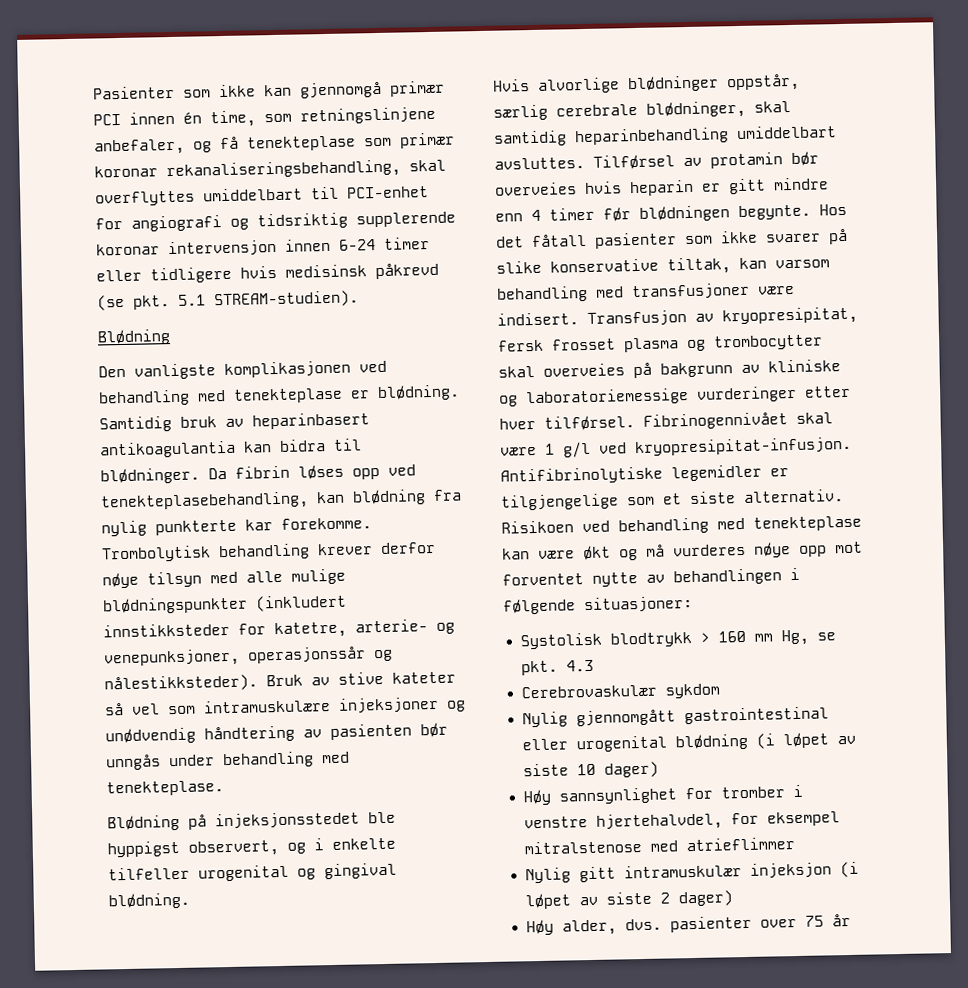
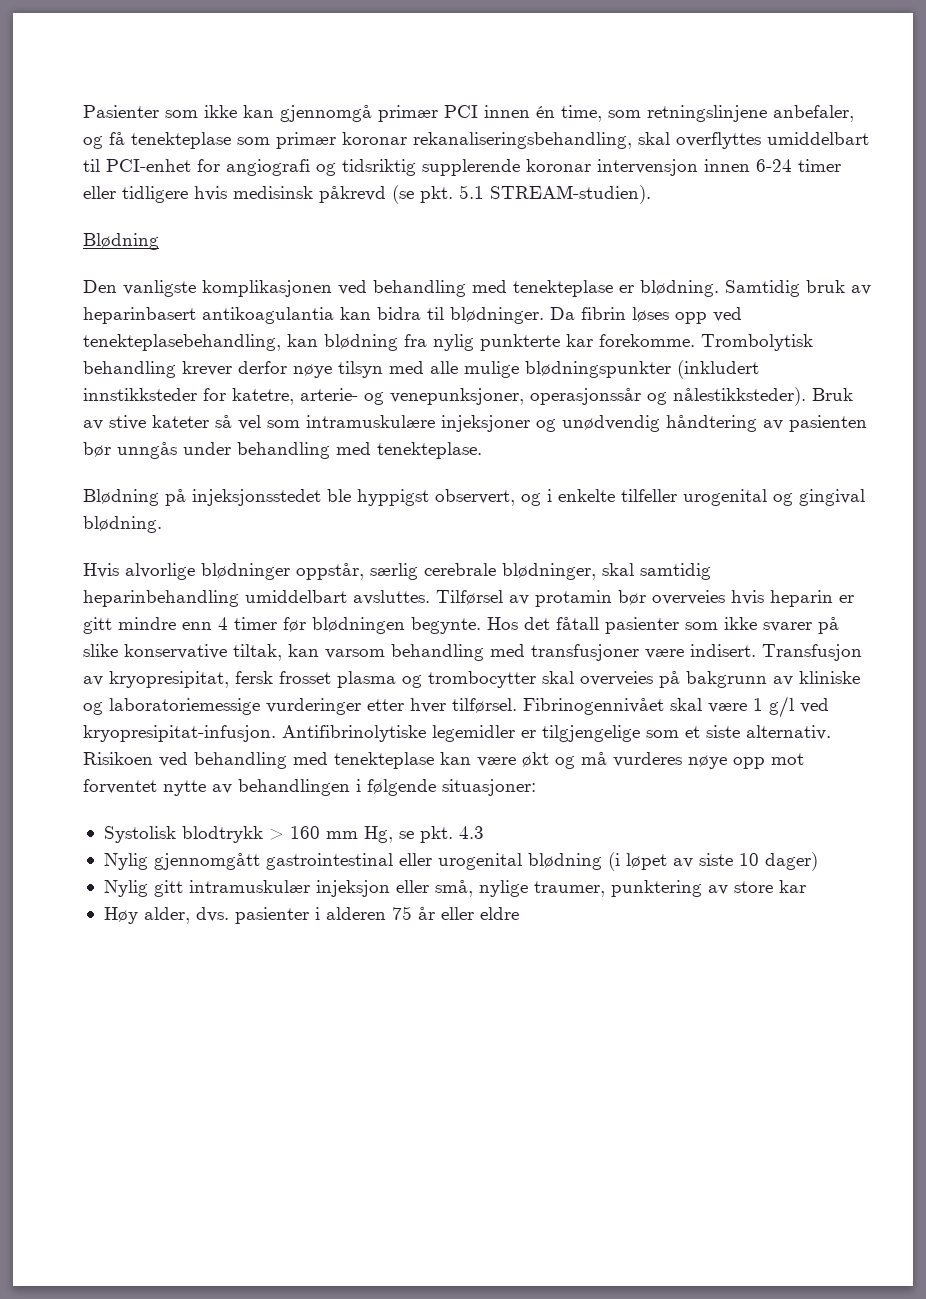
- Cerebrovaskulær sykdom
- Høy sannsynlighet for tromber i venstre hjertehalvdel, for eksempel mitralstenose med atrieflimmer
- Nylig gitt intramuskulær injeksjon (i løpet av siste 2 dager)
- Høy alder, dvs. pasienter over 75 år
+ Nylig gitt intramuskulær injeksjon eller små, nylige traumer, punktering av store kar
+ Høy alder, dvs. pasienter i alderen 75 år eller eldre

